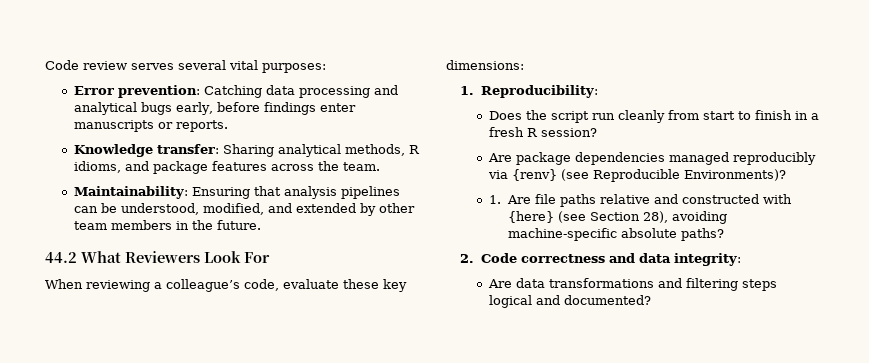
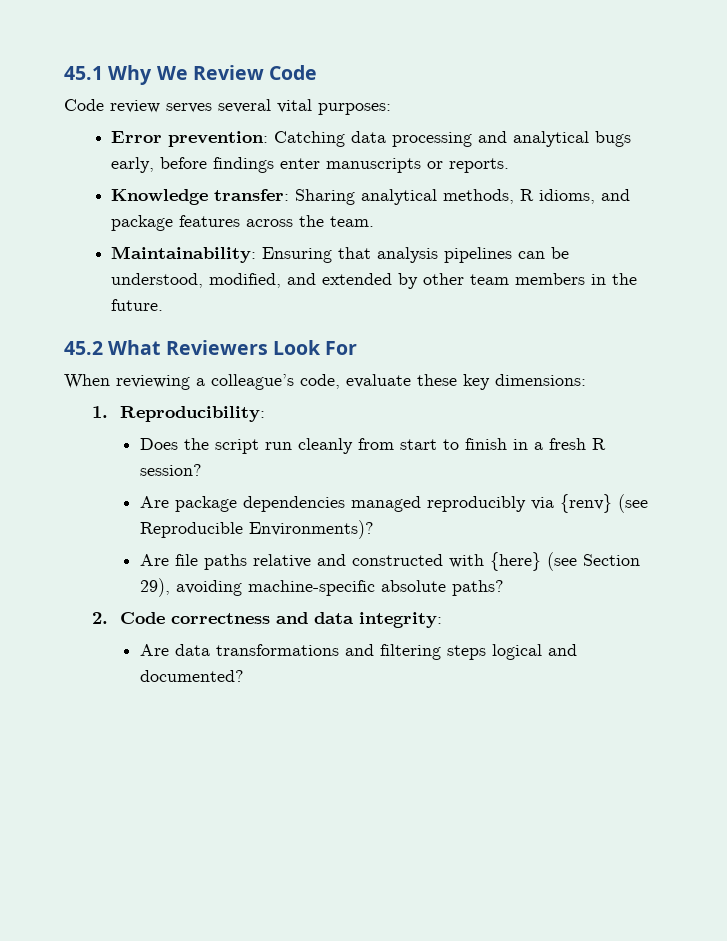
+ 45.1 Why We Review Code
- 44.2 What Reviewers Look For
+ 45.2 What Reviewers Look For
- 1. Are file paths relative and constructed with {here} (see Section 28), avoiding machine-specific absolute paths?
+ Are file paths relative and constructed with {here} (see Section 29), avoiding machine-specific absolute paths?

